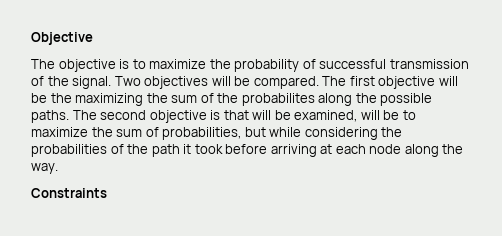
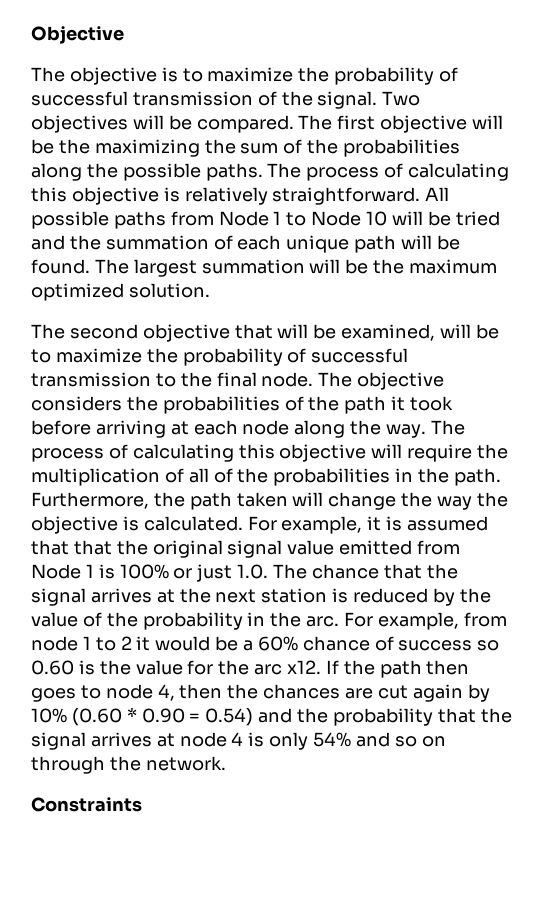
- The first objective will be the maximizing the sum of the probabilites along the possible paths.
+ The first objective will be the maximizing the sum of the probabilities along the possible paths.
- The second objective is that will be examined, will be to maximize the sum of probabilities, but while considering the probabilities of the path it took before arriving at each node along the way.
+ The process of calculating this objective is relatively straightforward. All possible paths from Node 1 to Node 10 will be tried and the summation of each unique path will be found. The largest summation will be the maximum optimized solution.
+ The second objective that will be examined, will be to maximize the probability of successful transmission to the final node. The objective considers the probabilities of the path it took before arriving at each node along the way. The process of calculating this objective will require the multiplication of all of the probabilities in the path. Furthermore, the path taken will change the way the objective is calculated. For example, it is assumed that that the original signal value emitted from Node 1 is 100% or just 1.0. The chance that the signal arrives at the next station is reduced by the value of the probability in the arc. For example, from node 1 to 2 it would be a 60% chance of success so 0.60 is the value for the arc x12. If the path then goes to node 4, then the chances are cut again by 10% (0.60 * 0.90 = 0.54) and the probability that the signal arrives at node 4 is only 54% and so on through the network.

